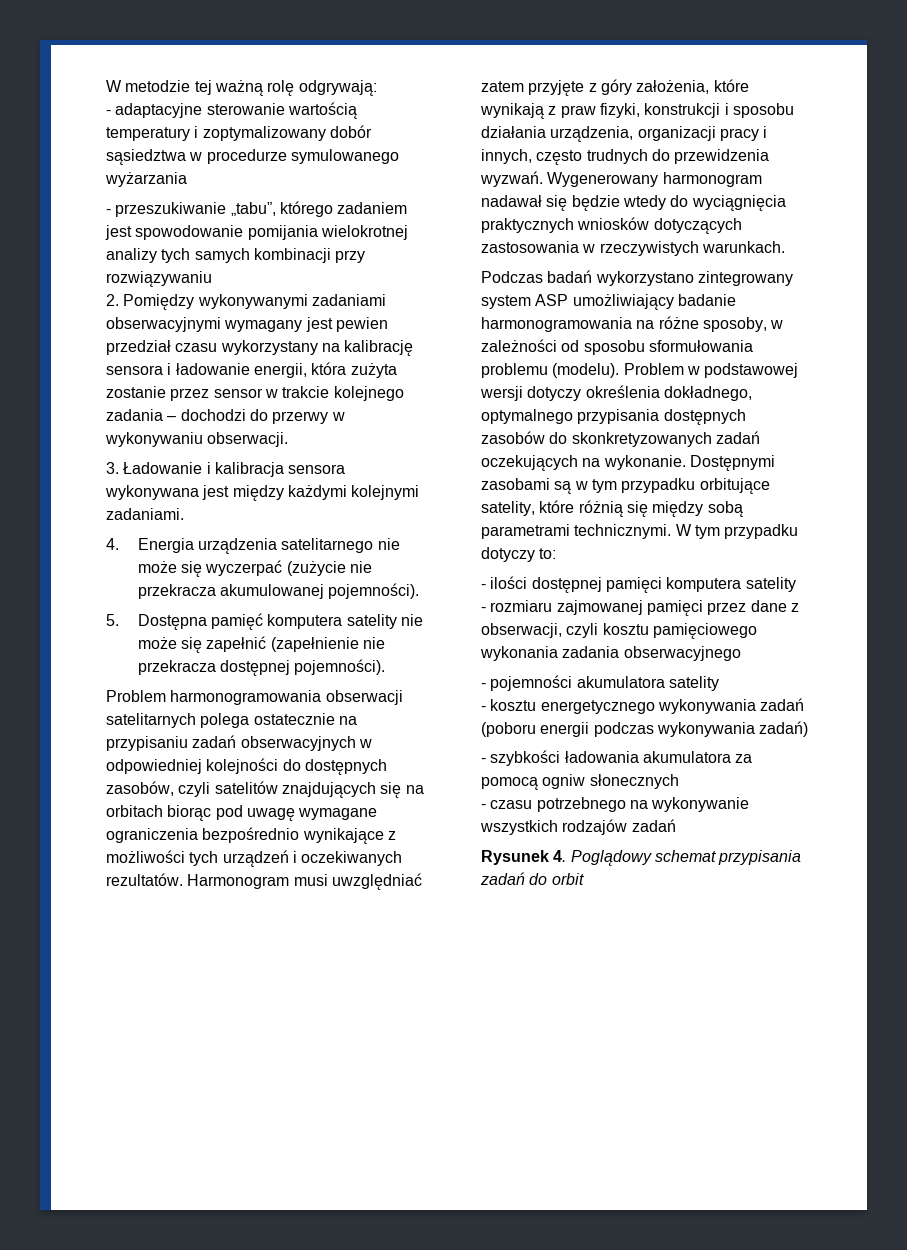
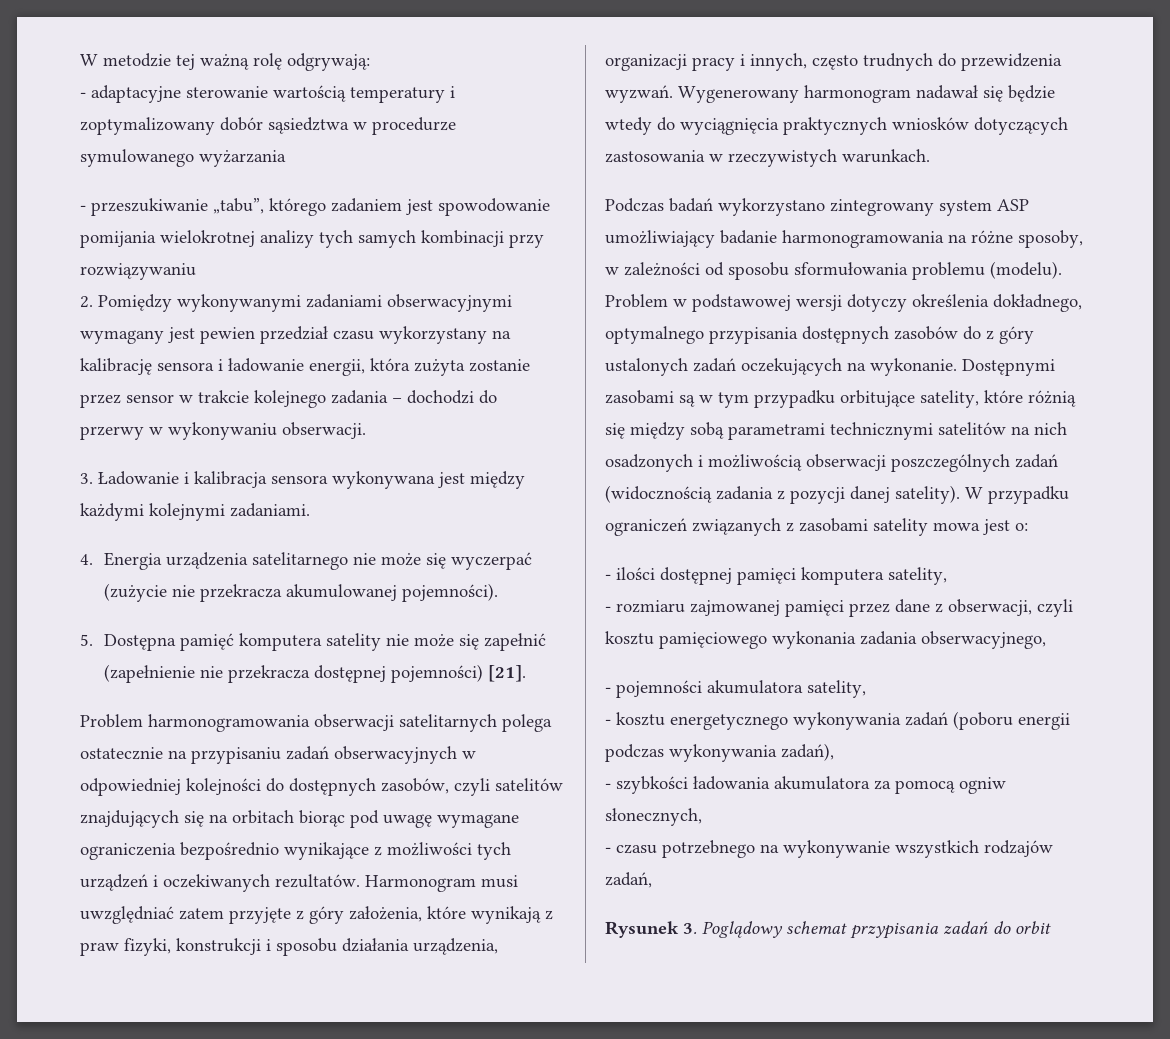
- 5. Dostępna pamięć komputera satelity nie może się zapełnić (zapełnienie nie przekracza dostępnej pojemności).
+ 5. Dostępna pamięć komputera satelity nie może się zapełnić (zapełnienie nie przekracza dostępnej pojemności) [21].
- Problem w podstawowej wersji dotyczy określenia dokładnego, optymalnego przypisania dostępnych zasobów do skonkretyzowanych zadań oczekujących na wykonanie.
+ Problem w podstawowej wersji dotyczy określenia dokładnego, optymalnego przypisania dostępnych zasobów do z góry ustalonych zadań oczekujących na wykonanie.
- Dostępnymi zasobami są w tym przypadku orbitujące satelity, które różnią się między sobą parametrami technicznymi. W tym przypadku dotyczy to:
+ Dostępnymi zasobami są w tym przypadku orbitujące satelity, które różnią się między sobą parametrami technicznymi satelitów na nich osadzonych i możliwością obserwacji poszczególnych zadań (widocznością zadania z pozycji danej satelity). W przypadku ograniczeń związanych z zasobami satelity mowa jest o:
- - ilości dostępnej pamięci komputera satelity
+ - ilości dostępnej pamięci komputera satelity,
- - rozmiaru zajmowanej pamięci przez dane z obserwacji, czyli kosztu pamięciowego wykonania zadania obserwacyjnego
+ - rozmiaru zajmowanej pamięci przez dane z obserwacji, czyli kosztu pamięciowego wykonania zadania obserwacyjnego,
- - pojemności akumulatora satelity
+ - pojemności akumulatora satelity,
- - kosztu energetycznego wykonywania zadań (poboru energii podczas wykonywania zadań)
+ - kosztu energetycznego wykonywania zadań (poboru energii podczas wykonywania zadań),
- - szybkości ładowania akumulatora za pomocą ogniw słonecznych
+ - szybkości ładowania akumulatora za pomocą ogniw słonecznych,
- - czasu potrzebnego na wykonywanie wszystkich rodzajów zadań
+ - czasu potrzebnego na wykonywanie wszystkich rodzajów zadań,
- Rysunek 4. Poglądowy schemat przypisania zadań do orbit
+ Rysunek 3. Poglądowy schemat przypisania zadań do orbit

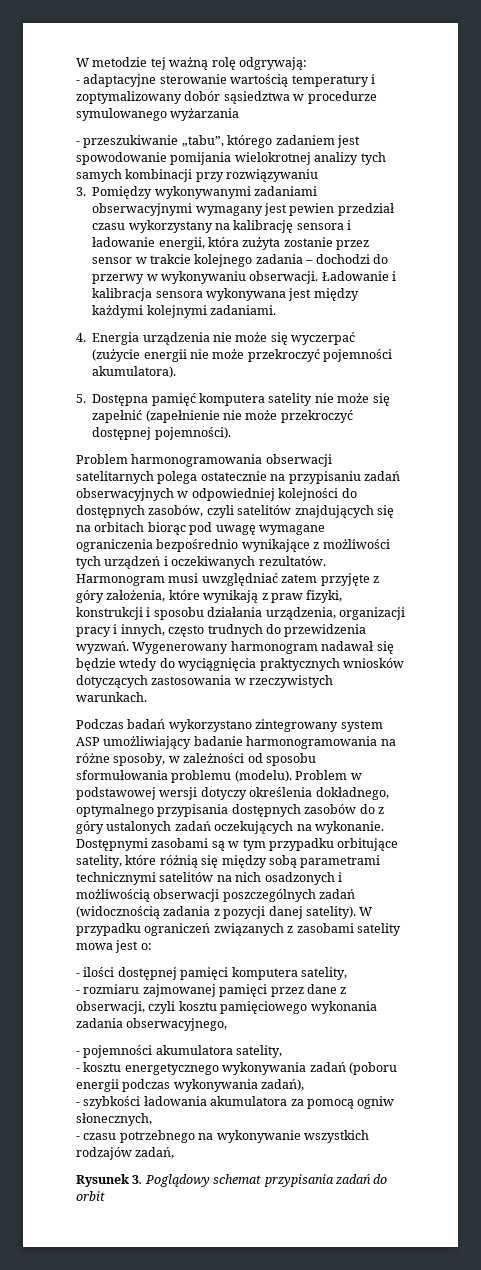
- 2. Pomiędzy wykonywanymi zadaniami obserwacyjnymi wymagany jest pewien przedział czasu wykorzystany na kalibrację sensora i ładowanie energii, która zużyta zostanie przez sensor w trakcie kolejnego zadania – dochodzi do przerwy w wykonywaniu obserwacji.
- 3. Ładowanie i kalibracja sensora wykonywana jest między każdymi kolejnymi zadaniami.
+ 3. Pomiędzy wykonywanymi zadaniami obserwacyjnymi wymagany jest pewien przedział czasu wykorzystany na kalibrację sensora i ładowanie energii, która zużyta zostanie przez sensor w trakcie kolejnego zadania – dochodzi do przerwy w wykonywaniu obserwacji. Ładowanie i kalibracja sensora wykonywana jest między każdymi kolejnymi zadaniami.
- 4. Energia urządzenia satelitarnego nie może się wyczerpać (zużycie nie przekracza akumulowanej pojemności).
+ 4. Energia urządzenia nie może się wyczerpać (zużycie energii nie może przekroczyć pojemności akumulatora).
- 5. Dostępna pamięć komputera satelity nie może się zapełnić (zapełnienie nie przekracza dostępnej pojemności) [21].
+ 5. Dostępna pamięć komputera satelity nie może się zapełnić (zapełnienie nie może przekroczyć dostępnej pojemności).

